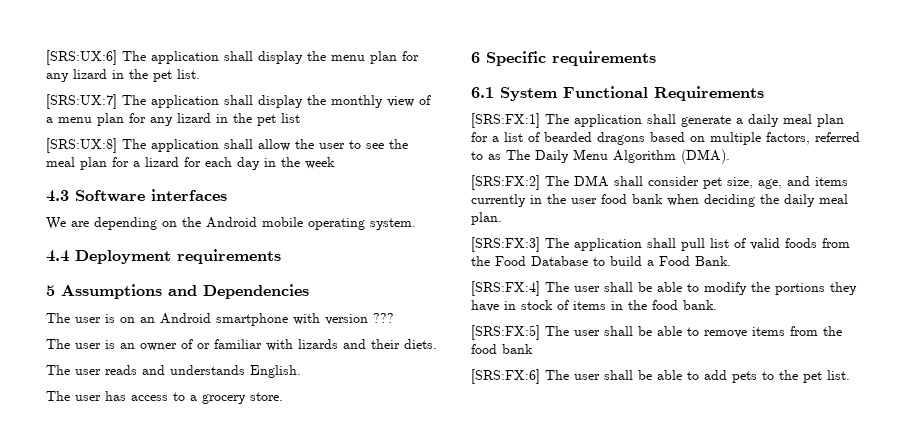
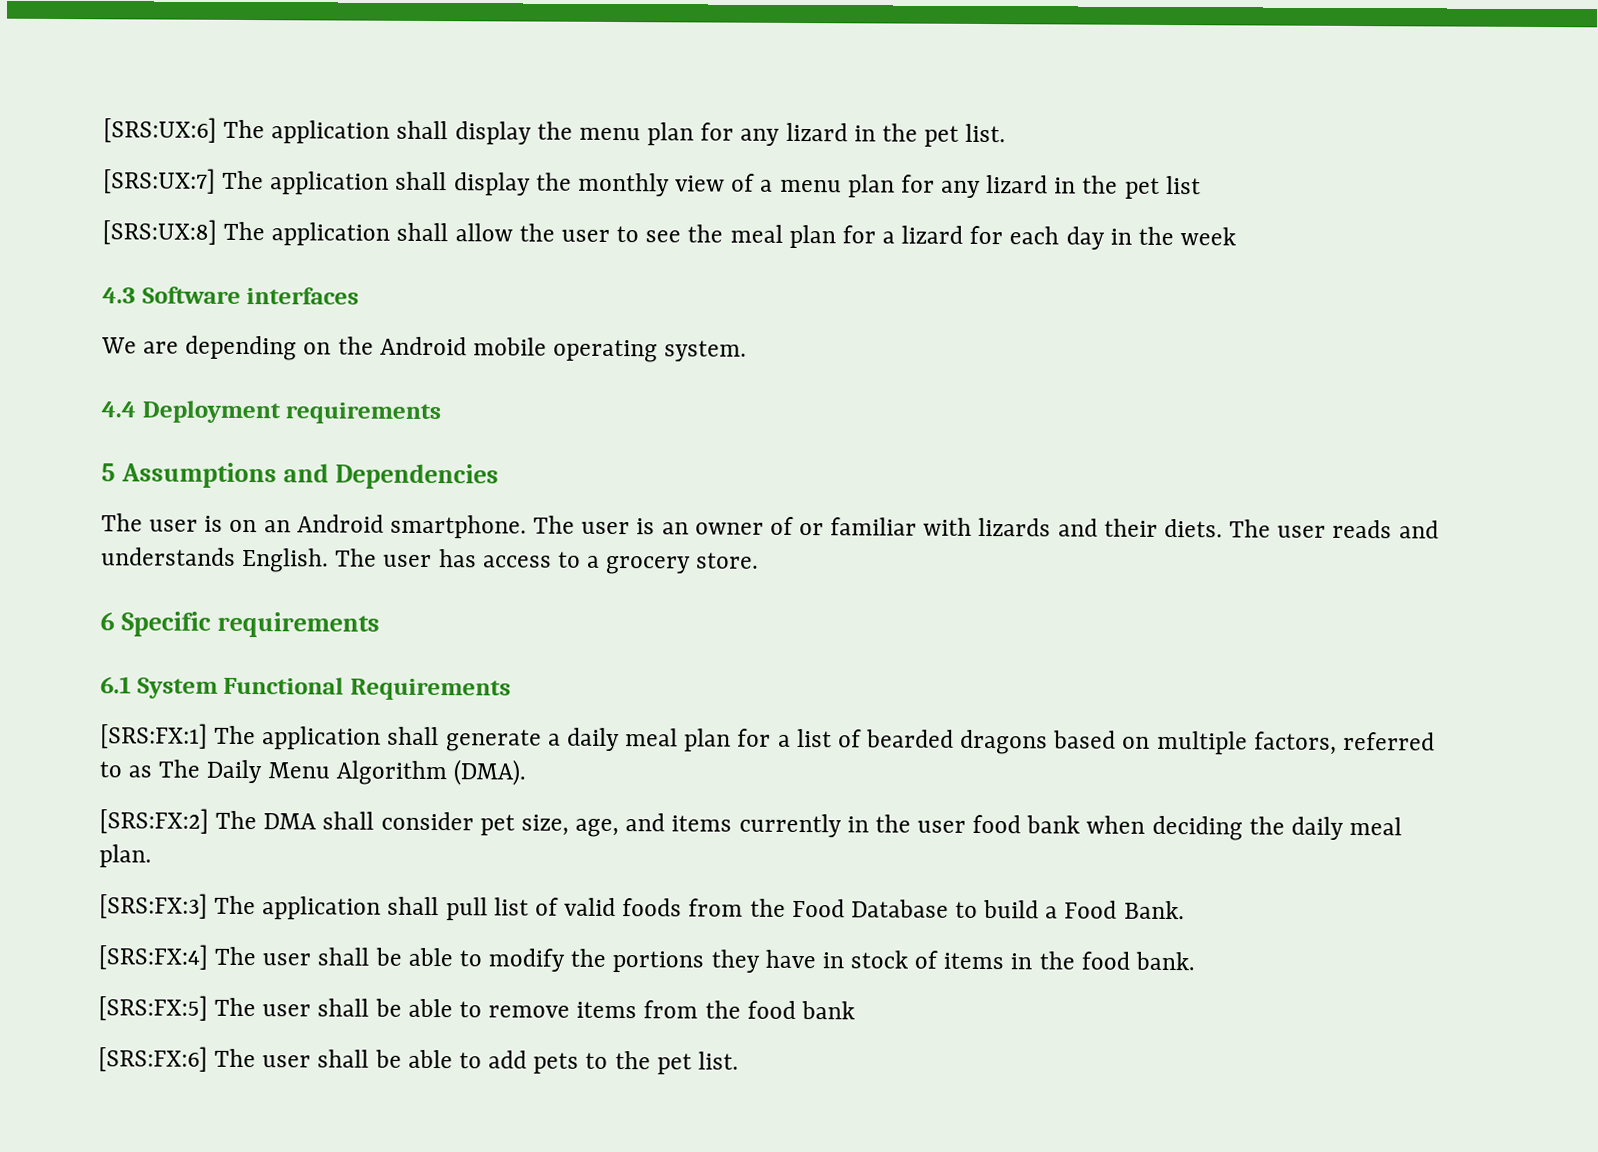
- The user is on an Android smartphone with version ???
- The user is an owner of or familiar with lizards and their diets.
- The user reads and understands English.
- The user has access to a grocery store.
+ The user is on an Android smartphone. The user is an owner of or familiar with lizards and their diets. The user reads and understands English. The user has access to a grocery store.

